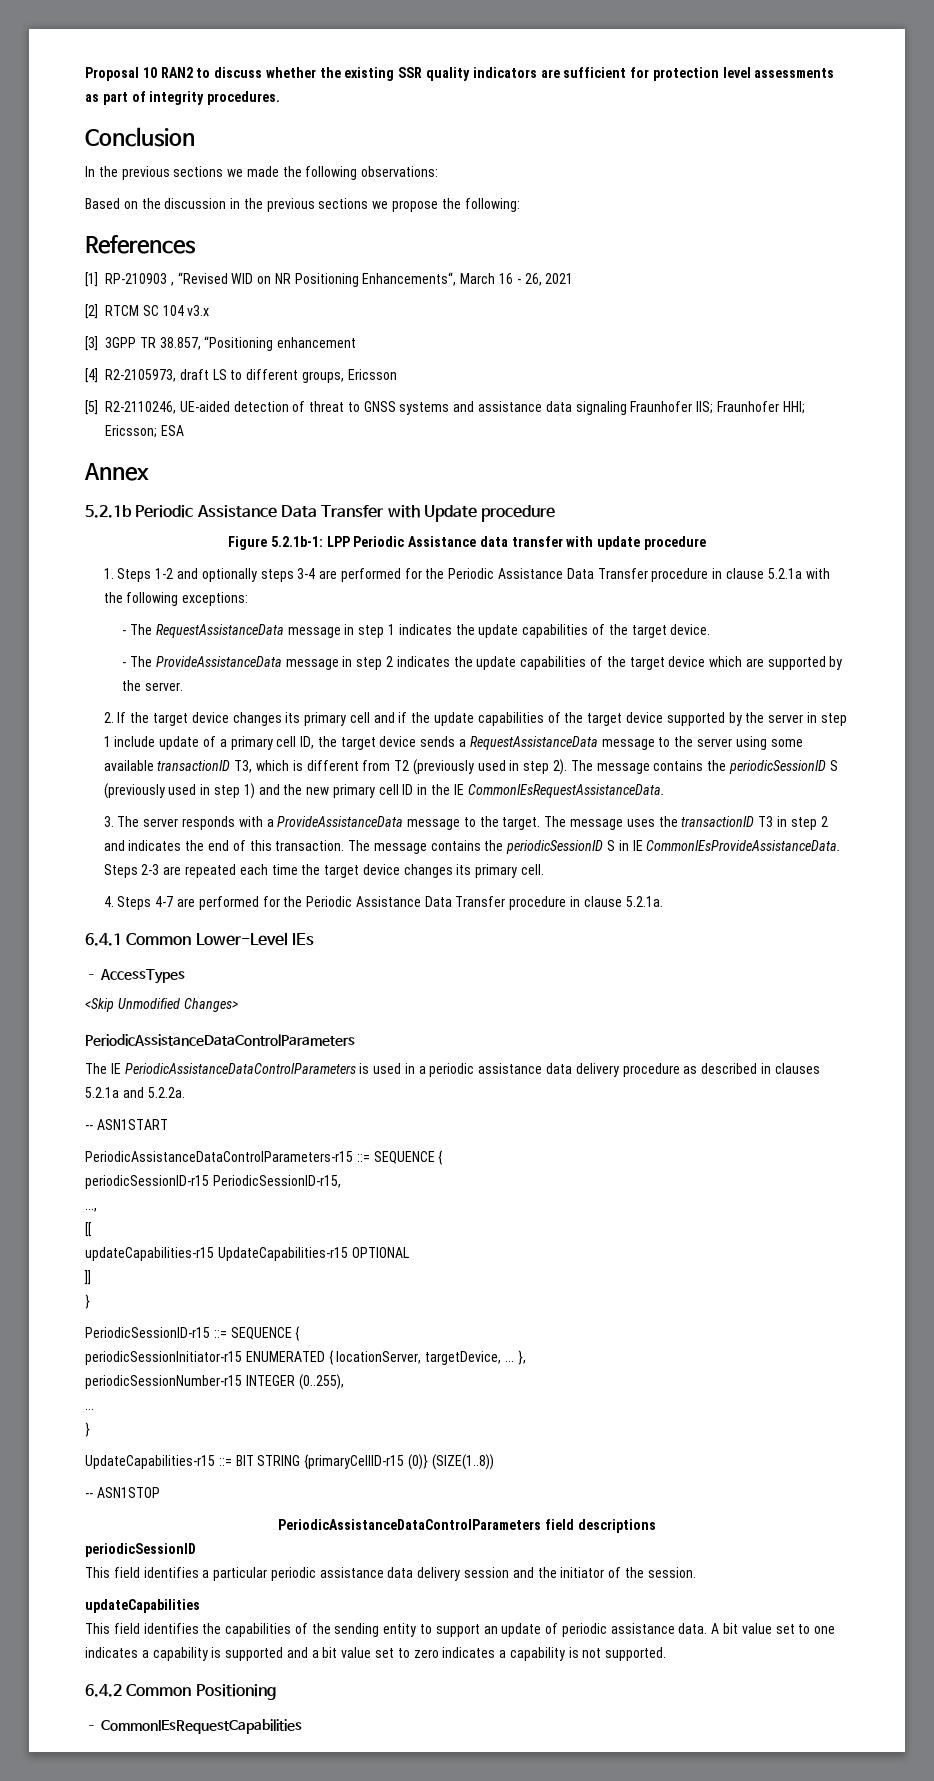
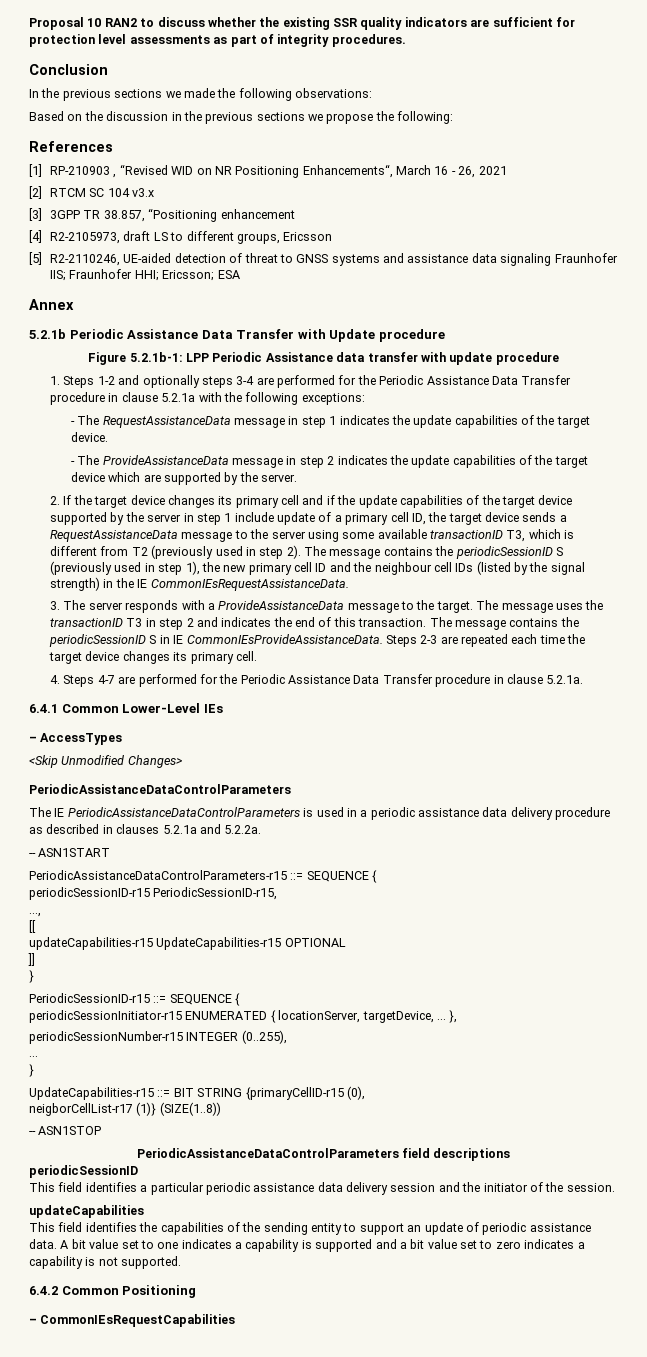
- The message contains the periodicSessionID S (previously used in step 1) and the new primary cell ID in the IE CommonIEsRequestAssistanceData.
+ The message contains the periodicSessionID S (previously used in step 1), the new primary cell ID and the neighbour cell IDs (listed by the signal strength) in the IE CommonIEsRequestAssistanceData.
- UpdateCapabilities-r15 ::= BIT STRING {primaryCellID-r15 (0)} (SIZE(1..8))
+ UpdateCapabilities-r15 ::= BIT STRING {primaryCellID-r15 (0),
+ neigborCellList-r17 (1)} (SIZE(1..8))

